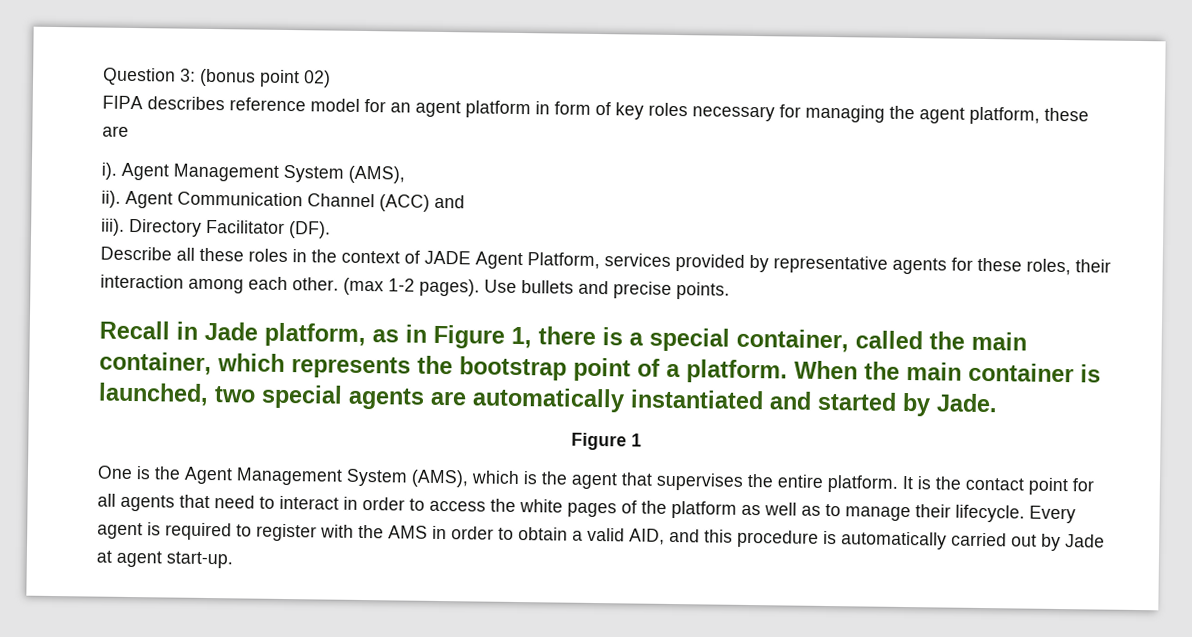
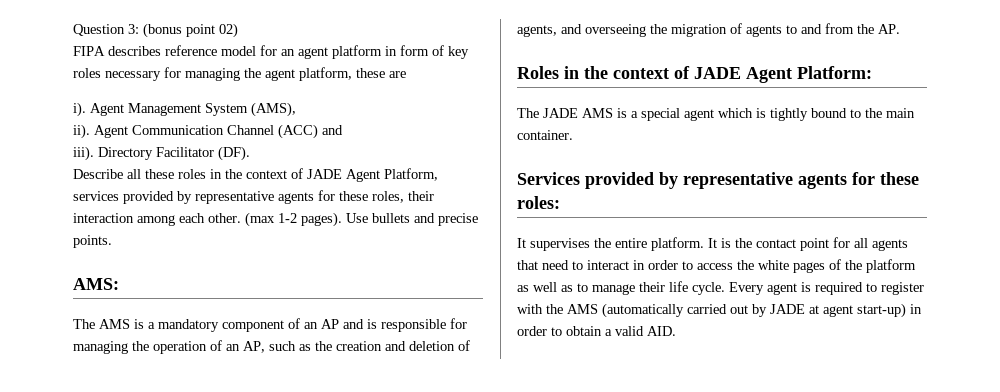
- Recall in Jade platform, as in Figure 1, there is a special container, called the main container, which represents the bootstrap point of a platform. When the main container is launched, two special agents are automatically instantiated and started by Jade.
- Figure 1
- One is the Agent Management System (AMS), which is the agent that supervises the entire platform.
+ AMS:
+ The AMS is a mandatory component of an AP and is responsible for managing the operation of an AP, such as the creation and deletion of agents, and overseeing the migration of agents to and from the AP.
+ Roles in the context of JADE Agent Platform:
+ The JADE AMS is a special agent which is tightly bound to the main container.
+ Services provided by representative agents for these roles:
+ It supervises the entire platform.
- It is the contact point for all agents that need to interact in order to access the white pages of the platform as well as to manage their lifecycle.
+ It is the contact point for all agents that need to interact in order to access the white pages of the platform as well as to manage their life cycle.
- Every agent is required to register with the AMS in order to obtain a valid AID, and this procedure is automatically carried out by Jade at agent start-up.
+ Every agent is required to register with the AMS (automatically carried out by JADE at agent start-up) in order to obtain a valid AID.

